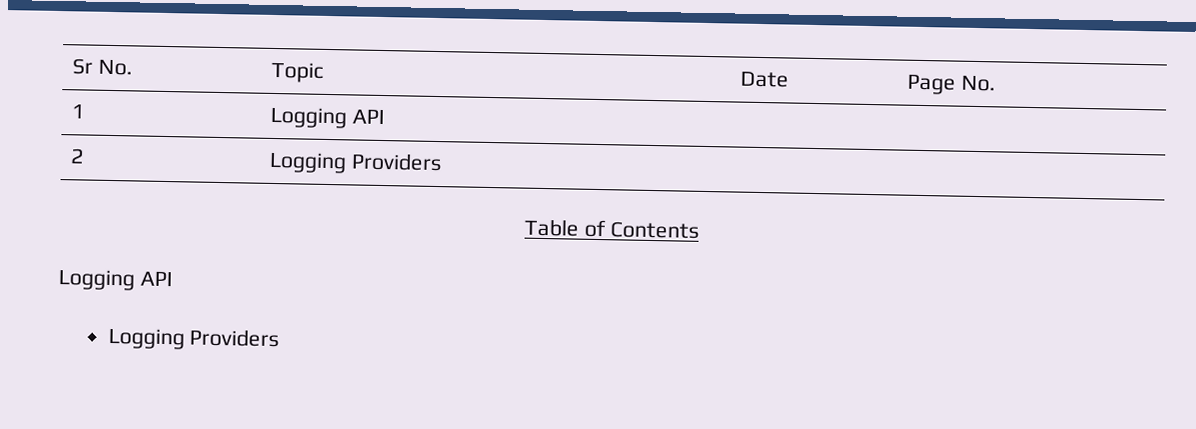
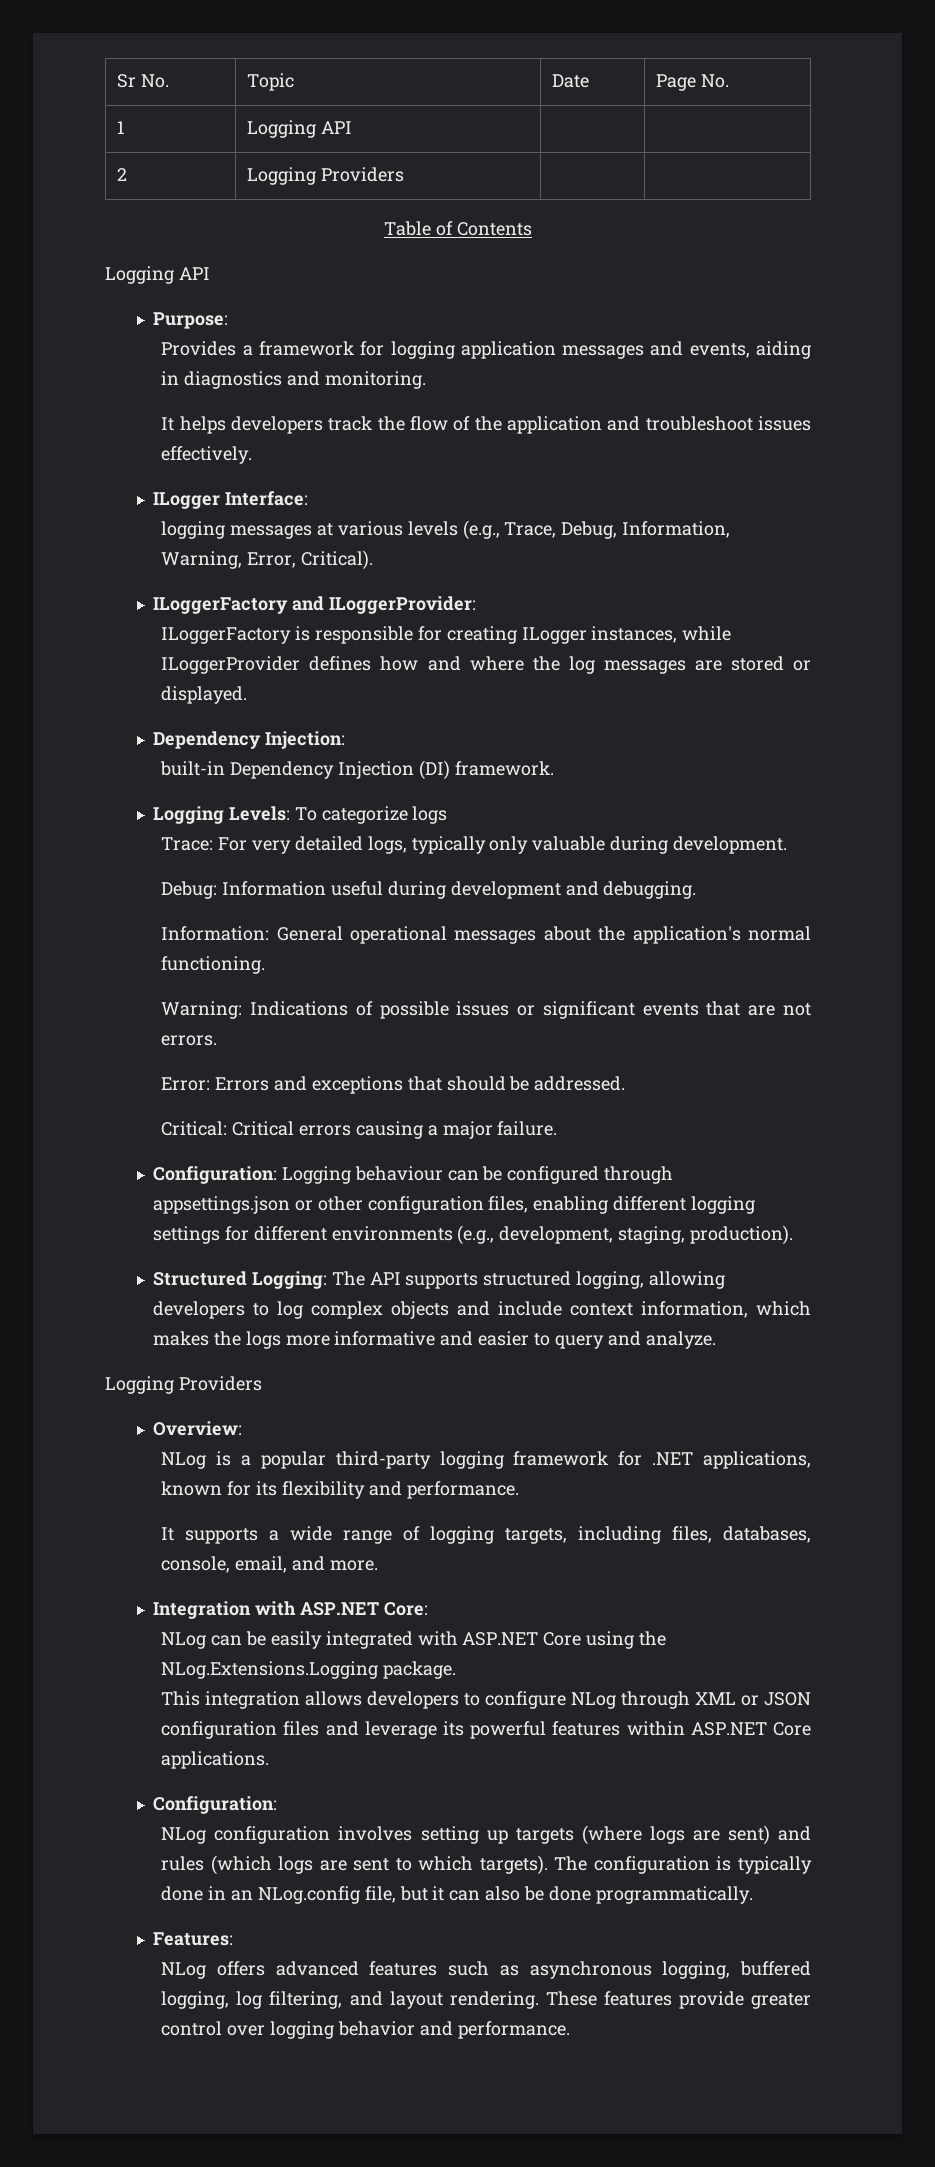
  Table of Contents
  Logging API
+ Purpose:
+ Provides a framework for logging application messages and events, aiding in diagnostics and monitoring.
+ It helps developers track the flow of the application and troubleshoot issues effectively.
+ ILogger Interface:
+ logging messages at various levels (e.g., Trace, Debug, Information, Warning, Error, Critical).
+ ILoggerFactory and ILoggerProvider:
+ ILoggerFactory is responsible for creating ILogger instances, while ILoggerProvider defines how and where the log messages are stored or displayed.
+ Dependency Injection:
+ built-in Dependency Injection (DI) framework.
+ Logging Levels: To categorize logs
+ Trace: For very detailed logs, typically only valuable during development.
+ Debug: Information useful during development and debugging.
+ Information: General operational messages about the application's normal functioning.
+ Warning: Indications of possible issues or significant events that are not errors.
+ Error: Errors and exceptions that should be addressed.
+ Critical: Critical errors causing a major failure.
+ Configuration: Logging behaviour can be configured through appsettings.json or other configuration files, enabling different logging settings for different environments (e.g., development, staging, production).
+ Structured Logging: The API supports structured logging, allowing developers to log complex objects and include context information, which makes the logs more informative and easier to query and analyze.
  Logging Providers
+ Overview:
+ NLog is a popular third-party logging framework for .NET applications, known for its flexibility and performance.
+ It supports a wide range of logging targets, including files, databases, console, email, and more.
+ Integration with ASP.NET Core:
+ NLog can be easily integrated with ASP.NET Core using the NLog.Extensions.Logging package.
+ This integration allows developers to configure NLog through XML or JSON configuration files and leverage its powerful features within ASP.NET Core applications.
+ Configuration:
+ NLog configuration involves setting up targets (where logs are sent) and rules (which logs are sent to which targets). The configuration is typically done in an NLog.config file, but it can also be done programmatically.
+ Features:
+ NLog offers advanced features such as asynchronous logging, buffered logging, log filtering, and layout rendering. These features provide greater control over logging behavior and performance.

